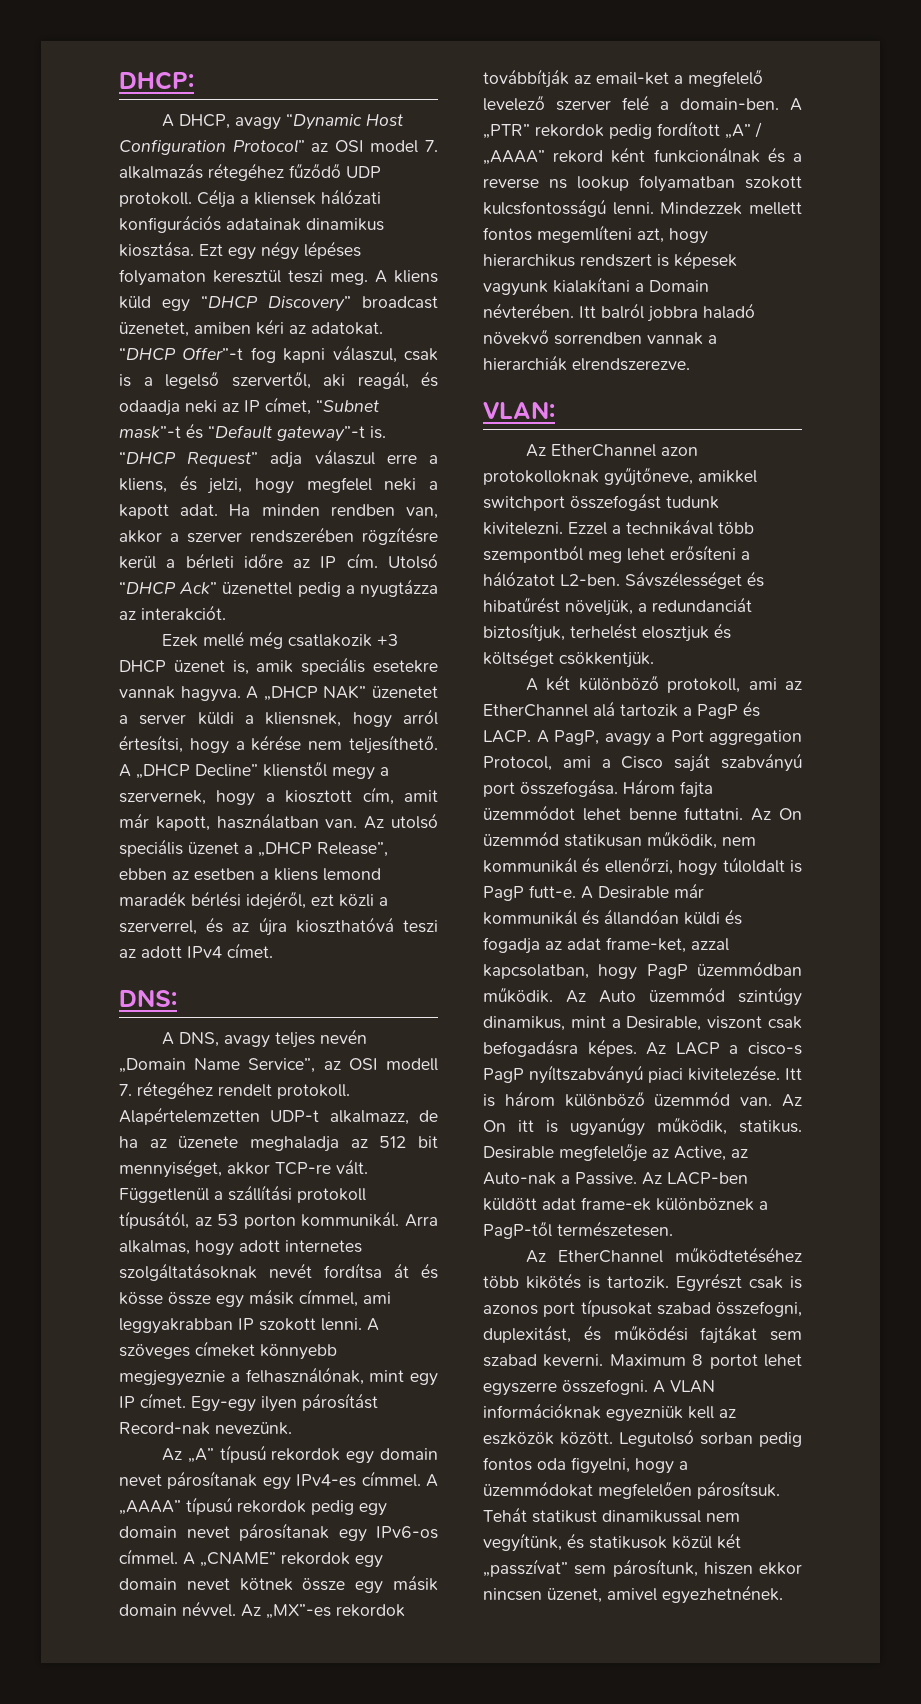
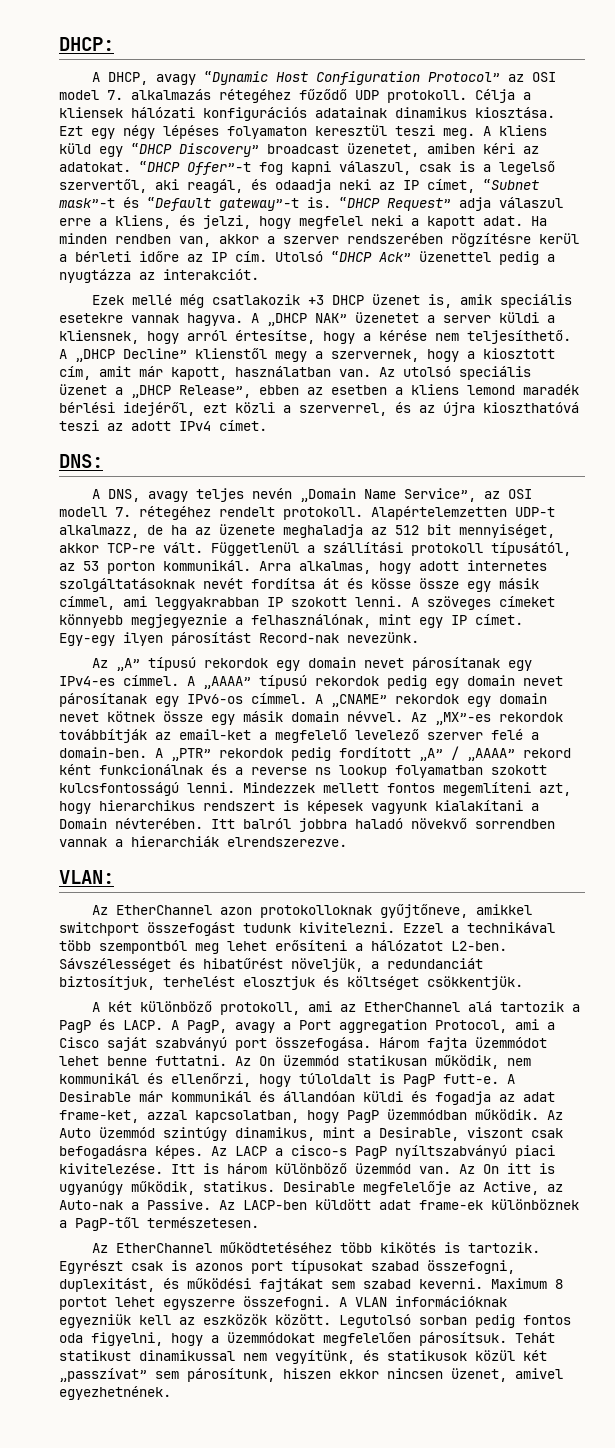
- A „DHCP NAK” üzenetet a server küldi a kliensnek, hogy arról értesítsi, hogy a kérése nem teljesíthető.
+ A „DHCP NAK” üzenetet a server küldi a kliensnek, hogy arról értesítse, hogy a kérése nem teljesíthető.

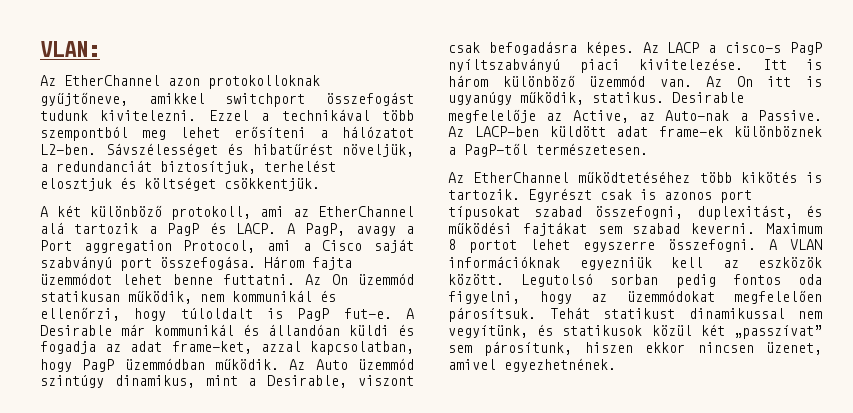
- DHCP:
- A DHCP, avagy “Dynamic Host Configuration Protocol” az OSI model 7. alkalmazás rétegéhez fűződő UDP protokoll. Célja a kliensek hálózati konfigurációs adatainak dinamikus kiosztása. Ezt egy négy lépéses folyamaton keresztül teszi meg. A kliens küld egy “DHCP Discovery” broadcast üzenetet, amiben kéri az adatokat. “DHCP Offer”-t fog kapni válaszul, csak is a legelső szervertől, aki reagál, és odaadja neki az IP címet, “Subnet mask”-t és “Default gateway”-t is. “DHCP Request” adja válaszul erre a kliens, és jelzi, hogy megfelel neki a kapott adat. Ha minden rendben van, akkor a szerver rendszerében rögzítésre kerül a bérleti időre az IP cím. Utolsó “DHCP Ack” üzenettel pedig a nyugtázza az interakciót.
- Ezek mellé még csatlakozik +3 DHCP üzenet is, amik speciális esetekre vannak hagyva. A „DHCP NAK” üzenetet a server küldi a kliensnek, hogy arról értesítse, hogy a kérése nem teljesíthető. A „DHCP Decline” klienstől megy a szervernek, hogy a kiosztott cím, amit már kapott, használatban van. Az utolsó speciális üzenet a „DHCP Release”, ebben az esetben a kliens lemond maradék bérlési idejéről, ezt közli a szerverrel, és az újra kioszthatóvá teszi az adott IPv4 címet.
- DNS:
- A DNS, avagy teljes nevén „Domain Name Service”, az OSI modell 7. rétegéhez rendelt protokoll. Alapértelemzetten UDP-t alkalmazz, de ha az üzenete meghaladja az 512 bit mennyiséget, akkor TCP-re vált. Függetlenül a szállítási protokoll típusától, az 53 porton kommunikál. Arra alkalmas, hogy adott internetes szolgáltatásoknak nevét fordítsa át és kösse össze egy másik címmel, ami leggyakrabban IP szokott lenni. A szöveges címeket könnyebb megjegyeznie a felhasználónak, mint egy IP címet. Egy-egy ilyen párosítást Record-nak nevezünk.
- Az „A” típusú rekordok egy domain nevet párosítanak egy IPv4-es címmel. A „AAAA” típusú rekordok pedig egy domain nevet párosítanak egy IPv6-os címmel. A „CNAME” rekordok egy domain nevet kötnek össze egy másik domain névvel. Az „MX”-es rekordok továbbítják az email-ket a megfelelő levelező szerver felé a domain-ben. A „PTR” rekordok pedig fordított „A” / „AAAA” rekord ként funkcionálnak és a reverse ns lookup folyamatban szokott kulcsfontosságú lenni. Mindezzek mellett fontos megemlíteni azt, hogy hierarchikus rendszert is képesek vagyunk kialakítani a Domain névterében. Itt balról jobbra haladó növekvő sorrendben vannak a hierarchiák elrendszerezve.
- Az On üzemmód statikusan működik, nem kommunikál és ellenőrzi, hogy túloldalt is PagP futt-e.
+ Az On üzemmód statikusan működik, nem kommunikál és ellenőrzi, hogy túloldalt is PagP fut-e.
- Legutolsó sorban pedig fontos oda figyelni, hogy a üzemmódokat megfelelően párosítsuk.
+ Legutolsó sorban pedig fontos oda figyelni, hogy az üzemmódokat megfelelően párosítsuk.

